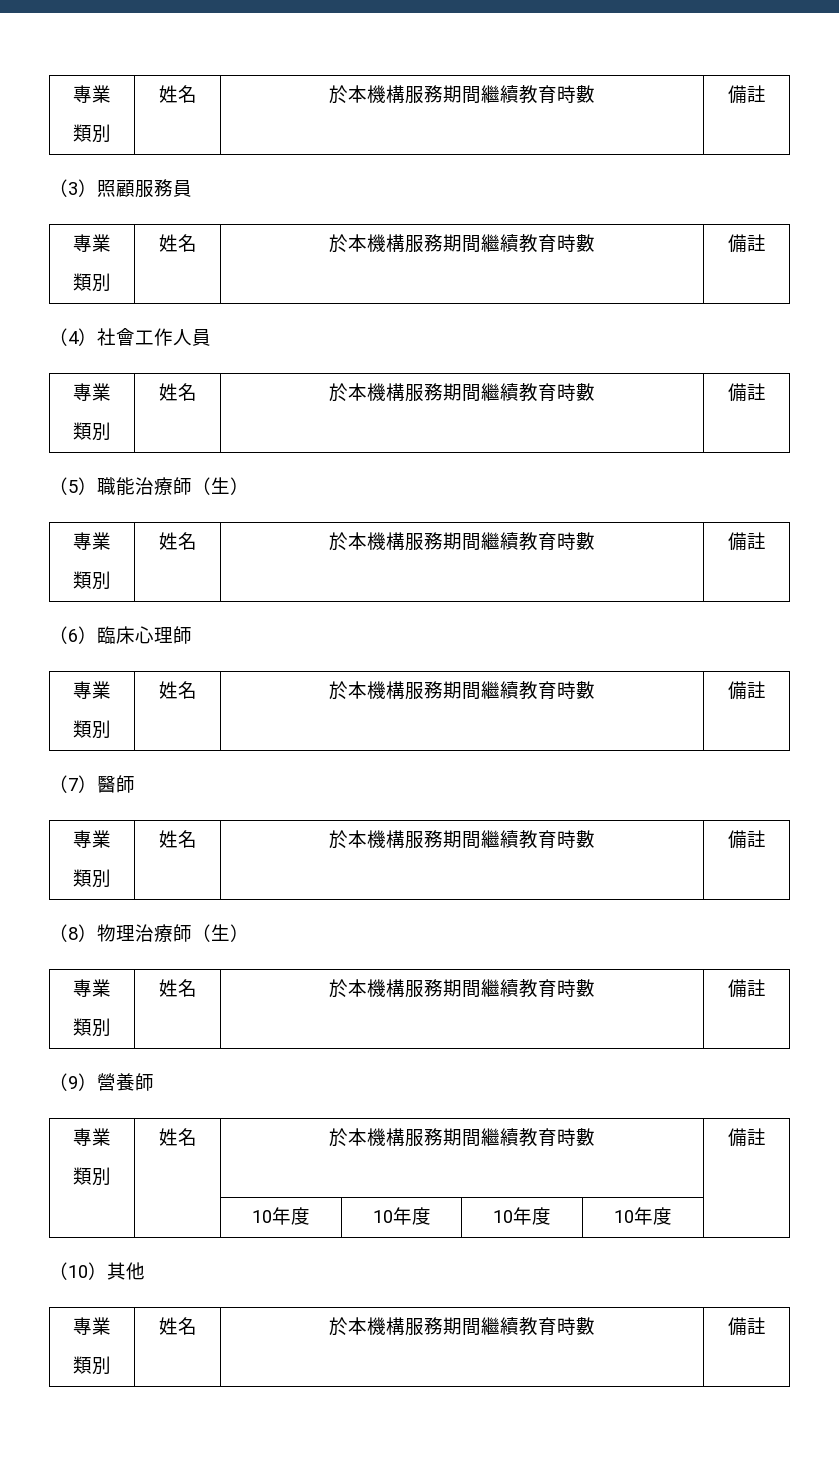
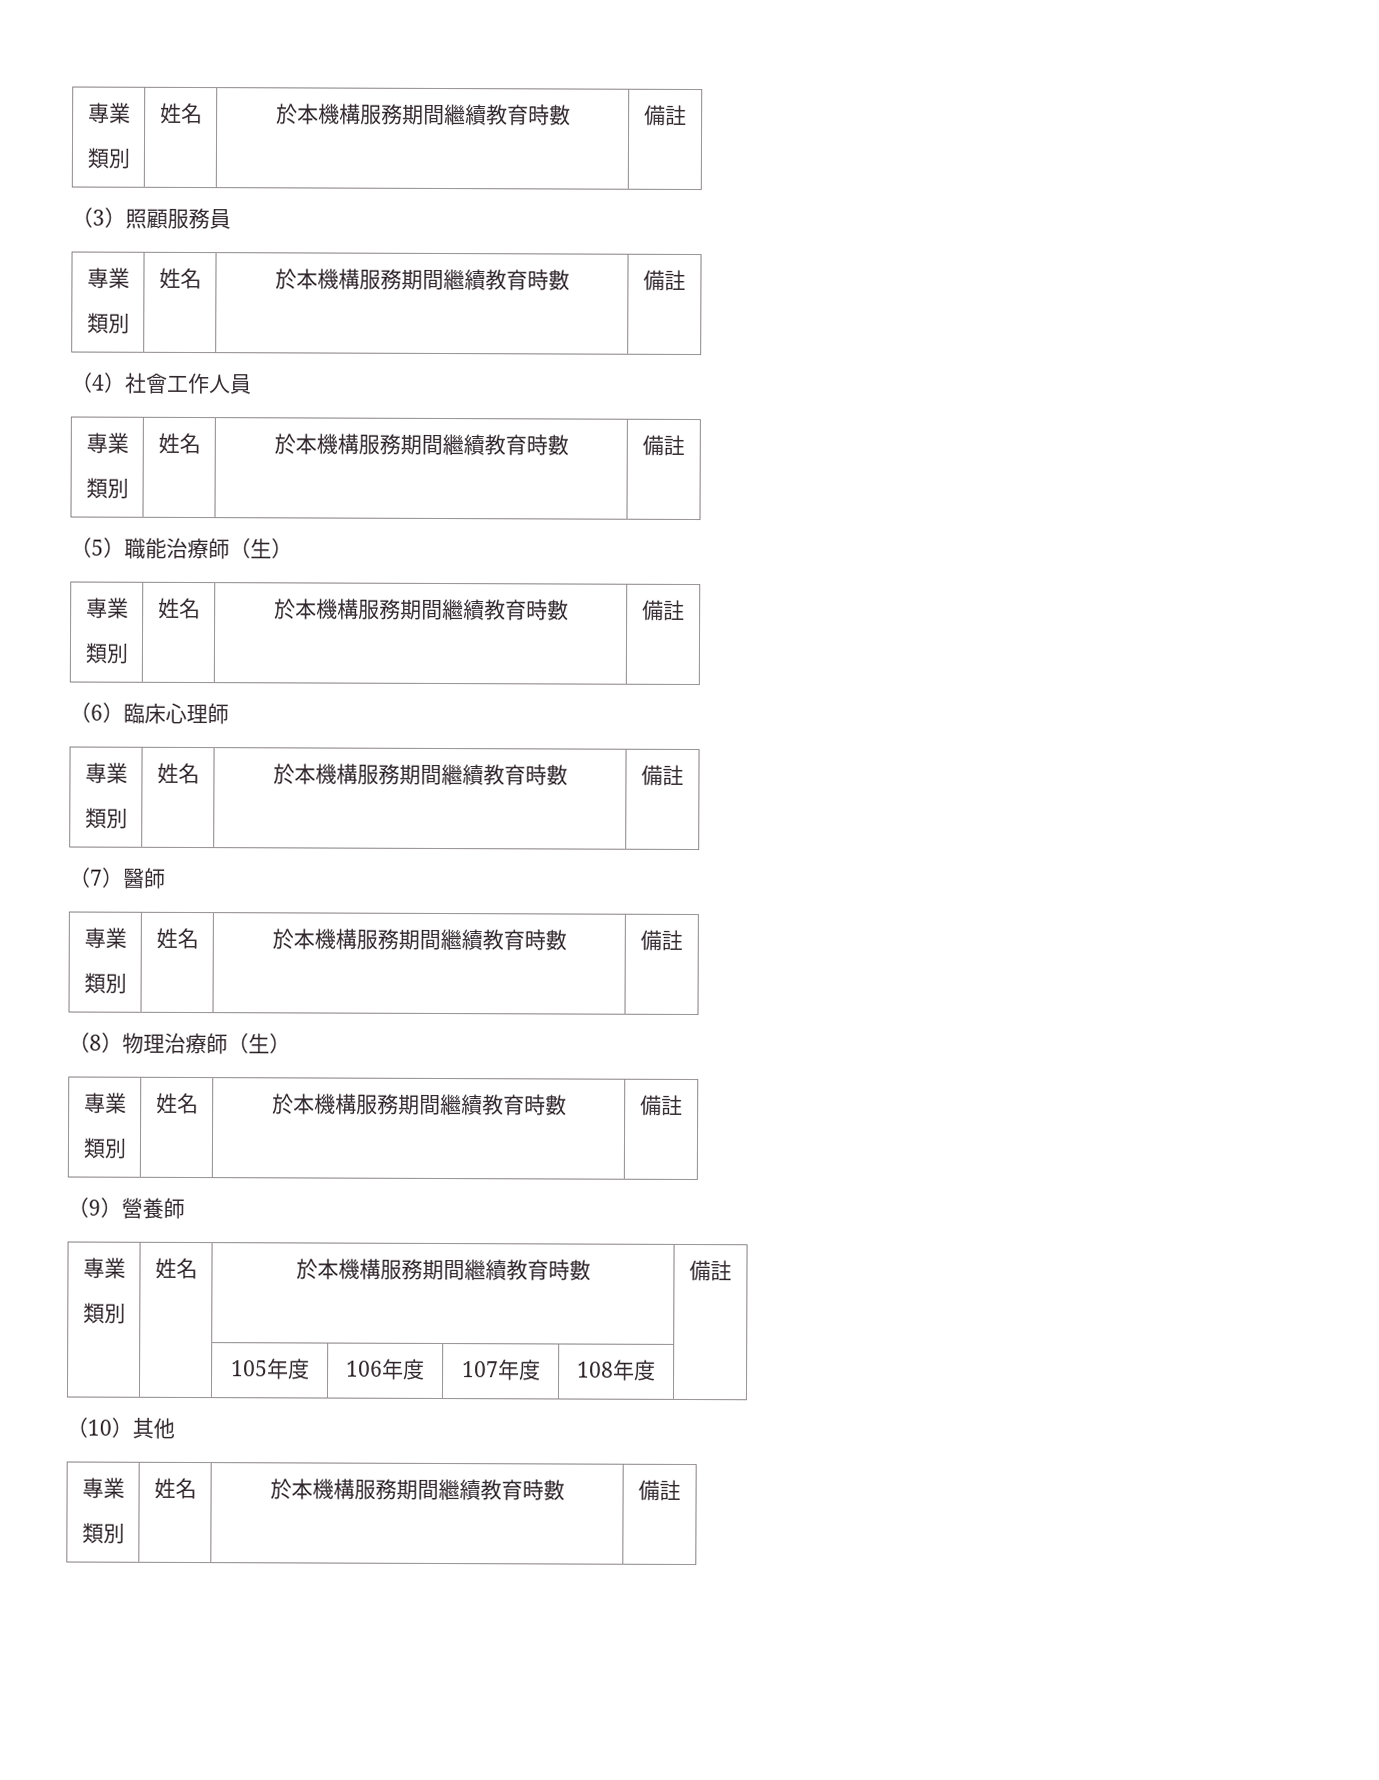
- | | 10年度 | 10年度 | 10年度 | 10年度 |
+ | | 105年度 | 106年度 | 107年度 | 108年度 |

